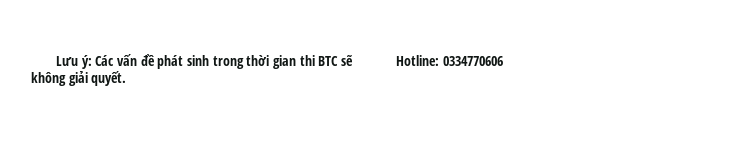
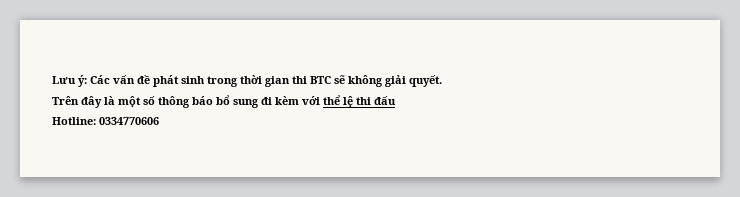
+ Trên đây là một số thông báo bổ sung đi kèm với thể lệ thi đấu

